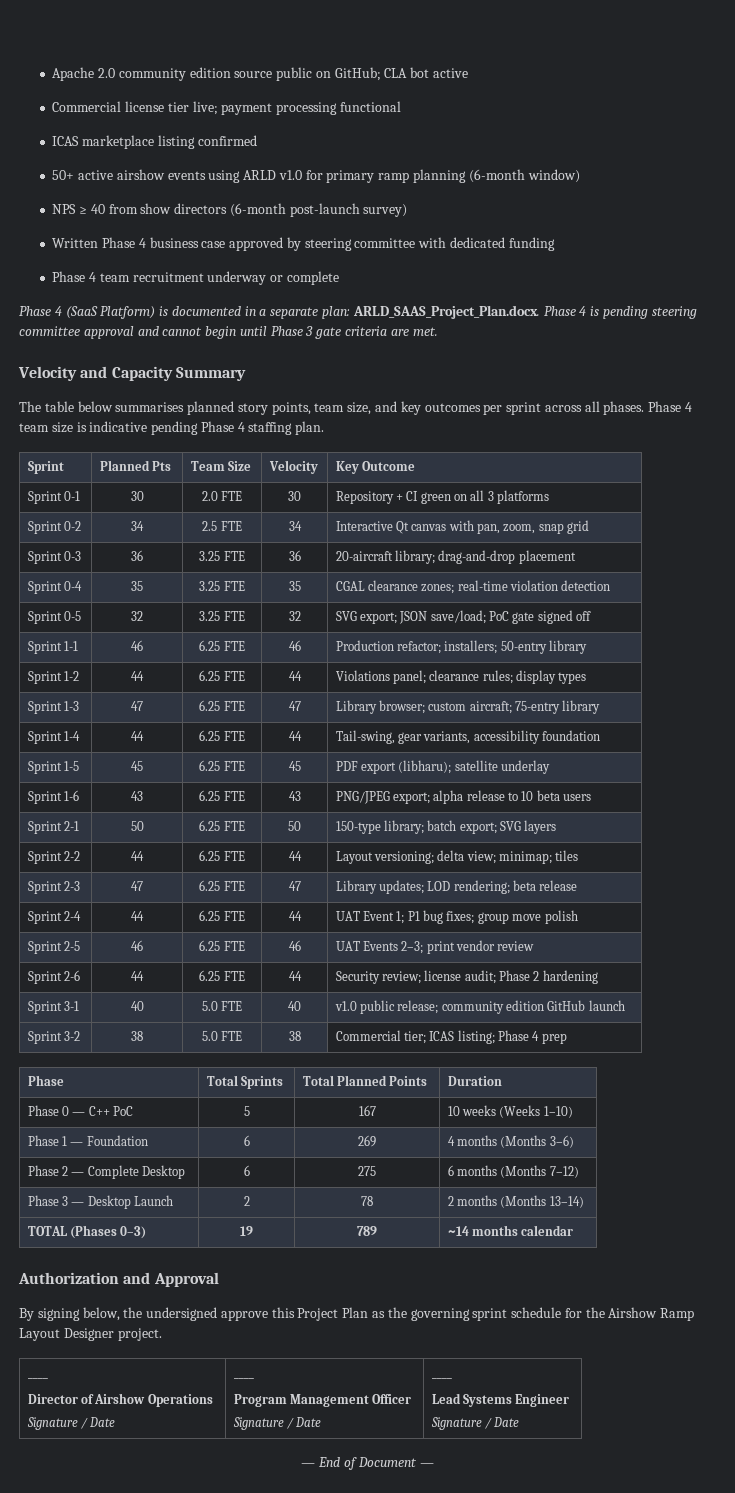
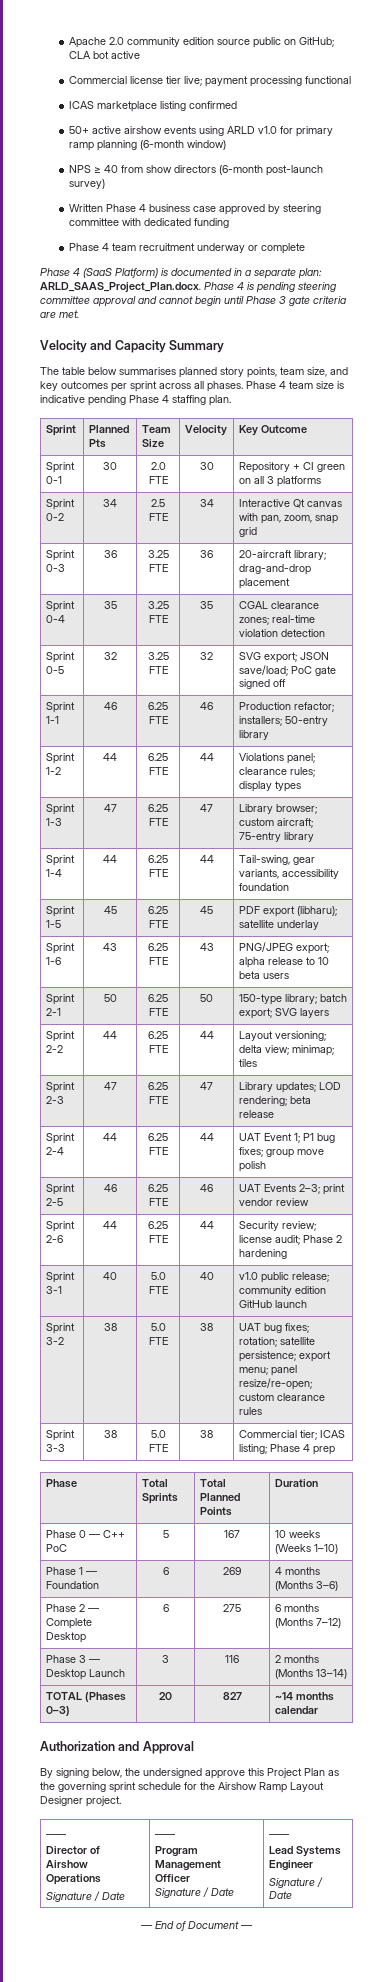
- Sprint 3-2 | 38 | 5.0 FTE | 38 | Commercial tier; ICAS listing; Phase 4 prep
+ Sprint 3-2 | 38 | 5.0 FTE | 38 | UAT bug fixes; rotation; satellite persistence; export menu; panel resize/re-open; custom clearance rules
+ Sprint 3-3 | 38 | 5.0 FTE | 38 | Commercial tier; ICAS listing; Phase 4 prep
- Phase 3 — Desktop Launch | 2 | 78 | 2 months (Months 13–14)
+ Phase 3 — Desktop Launch | 3 | 116 | 2 months (Months 13–14)
- TOTAL (Phases 0–3) | 19 | 789 | ~14 months calendar
+ TOTAL (Phases 0–3) | 20 | 827 | ~14 months calendar

